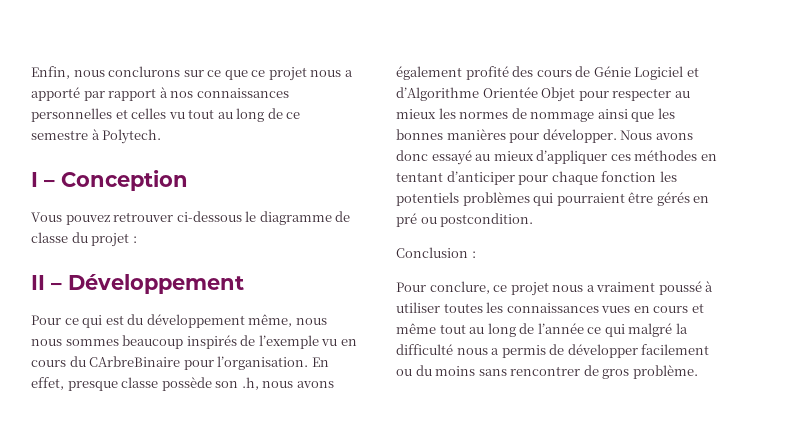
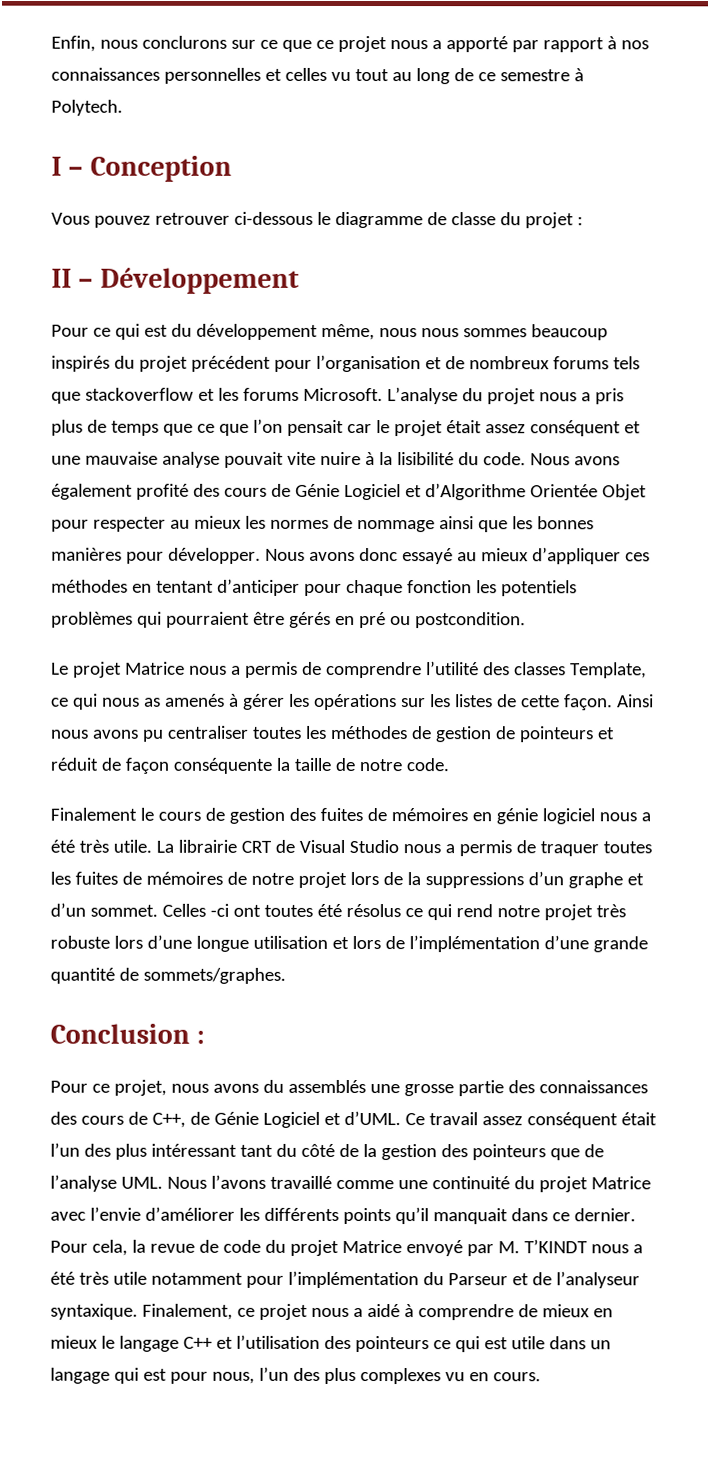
- Pour ce qui est du développement même, nous nous sommes beaucoup inspirés de l’exemple vu en cours du CArbreBinaire pour l’organisation. En effet, presque classe possède son .h, nous avons également profité des cours de Génie Logiciel et d’Algorithme Orientée Objet pour respecter au mieux les normes de nommage ainsi que les bonnes manières pour développer.
+ Pour ce qui est du développement même, nous nous sommes beaucoup inspirés du projet précédent pour l’organisation et de nombreux forums tels que stackoverflow et les forums Microsoft. L’analyse du projet nous a pris plus de temps que ce que l’on pensait car le projet était assez conséquent et une mauvaise analyse pouvait vite nuire à la lisibilité du code. Nous avons également profité des cours de Génie Logiciel et d’Algorithme Orientée Objet pour respecter au mieux les normes de nommage ainsi que les bonnes manières pour développer.
+ Le projet Matrice nous a permis de comprendre l’utilité des classes Template, ce qui nous as amenés à gérer les opérations sur les listes de cette façon. Ainsi nous avons pu centraliser toutes les méthodes de gestion de pointeurs et réduit de façon conséquente la taille de notre code.
+ Finalement le cours de gestion des fuites de mémoires en génie logiciel nous a été très utile. La librairie CRT de Visual Studio nous a permis de traquer toutes les fuites de mémoires de notre projet lors de la suppressions d’un graphe et d’un sommet. Celles -ci ont toutes été résolus ce qui rend notre projet très robuste lors d’une longue utilisation et lors de l’implémentation d’une grande quantité de sommets/graphes.
  Conclusion :
- Pour conclure, ce projet nous a vraiment poussé à utiliser toutes les connaissances vues en cours et même tout au long de l’année ce qui malgré la difficulté nous a permis de développer facilement ou du moins sans rencontrer de gros problème.
+ Pour ce projet, nous avons du assemblés une grosse partie des connaissances des cours de C++, de Génie Logiciel et d’UML. Ce travail assez conséquent était l’un des plus intéressant tant du côté de la gestion des pointeurs que de l’analyse UML. Nous l’avons travaillé comme une continuité du projet Matrice avec l’envie d’améliorer les différents points qu’il manquait dans ce dernier. Pour cela, la revue de code du projet Matrice envoyé par M. T’KINDT nous a été très utile notamment pour l’implémentation du Parseur et de l’analyseur syntaxique. Finalement, ce projet nous a aidé à comprendre de mieux en mieux le langage C++ et l’utilisation des pointeurs ce qui est utile dans un langage qui est pour nous, l’un des plus complexes vu en cours.

